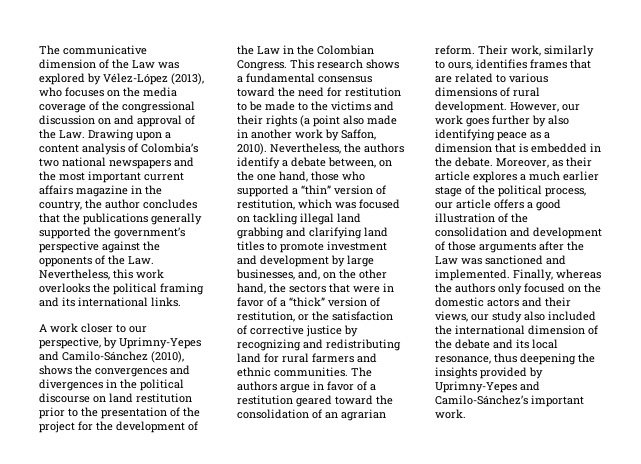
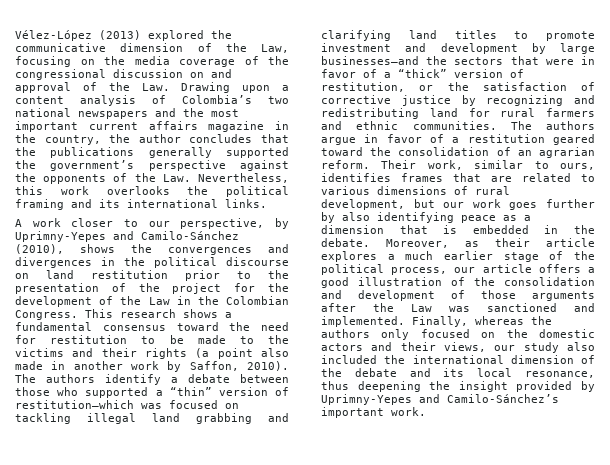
- The communicative dimension of the Law was explored by Vélez-López (2013), who focuses on the media coverage of the congressional discussion on and approval of the Law. Drawing upon a content analysis of Colombia’s two national newspapers and the most important current affairs magazine in the country, the author concludes that the publications generally supported the government’s perspective against the opponents of the Law. Nevertheless, this work overlooks the political framing and its international links.
+ Vélez-López (2013) explored the communicative dimension of the Law, focusing on the media coverage of the congressional discussion on and approval of the Law. Drawing upon a content analysis of Colombia’s two national newspapers and the most important current affairs magazine in the country, the author concludes that the publications generally supported the government’s perspective against the opponents of the Law. Nevertheless, this work overlooks the political framing and its international links.
- Nevertheless, the authors identify a debate between, on the one hand, those who supported a “thin” version of restitution, which was focused on tackling illegal land grabbing and clarifying land titles to promote investment and development by large businesses, and, on the other hand, the sectors that were in favor of a “thick” version of restitution, or the satisfaction of corrective justice by recognizing and redistributing land for rural farmers and ethnic communities.
+ The authors identify a debate between those who supported a “thin” version of restitution—which was focused on tackling illegal land grabbing and clarifying land titles to promote investment and development by large businesses—and the sectors that were in favor of a “thick” version of restitution, or the satisfaction of corrective justice by recognizing and redistributing land for rural farmers and ethnic communities.
- Their work, similarly to ours, identifies frames that are related to various dimensions of rural development. However, our work goes further by also identifying peace as a dimension that is embedded in the debate.
+ Their work, similar to ours, identifies frames that are related to various dimensions of rural development, but our work goes further by also identifying peace as a dimension that is embedded in the debate.
- Finally, whereas the authors only focused on the domestic actors and their views, our study also included the international dimension of the debate and its local resonance, thus deepening the insights provided by Uprimny-Yepes and Camilo-Sánchez’s important work.
+ Finally, whereas the authors only focused on the domestic actors and their views, our study also included the international dimension of the debate and its local resonance, thus deepening the insight provided by Uprimny-Yepes and Camilo-Sánchez’s important work.

